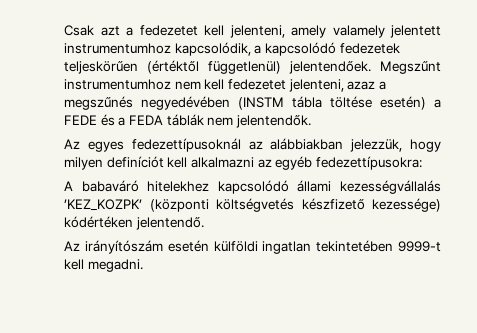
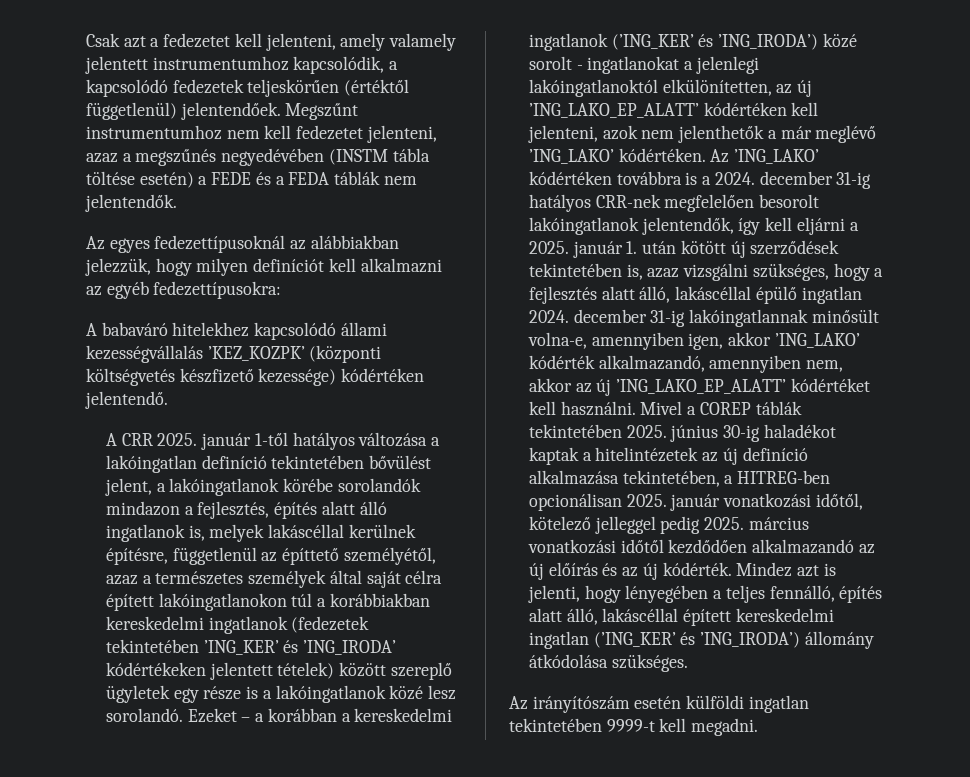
+ A CRR 2025. január 1-től hatályos változása a lakóingatlan definíció tekintetében bővülést jelent, a lakóingatlanok körébe sorolandók mindazon a fejlesztés, építés alatt álló ingatlanok is, melyek lakáscéllal kerülnek építésre, függetlenül az építtető személyétől, azaz a természetes személyek által saját célra épített lakóingatlanokon túl a korábbiakban kereskedelmi ingatlanok (fedezetek tekintetében ’ING_KER’ és ’ING_IRODA’ kódértékeken jelentett tételek) között szereplő ügyletek egy része is a lakóingatlanok közé lesz sorolandó. Ezeket – a korábban a kereskedelmi ingatlanok (’ING_KER’ és ’ING_IRODA’) közé sorolt - ingatlanokat a jelenlegi lakóingatlanoktól elkülönítetten, az új ’ING_LAKO_EP_ALATT’ kódértéken kell jelenteni, azok nem jelenthetők a már meglévő ’ING_LAKO’ kódértéken. Az ’ING_LAKO’ kódértéken továbbra is a 2024. december 31-ig hatályos CRR-nek megfelelően besorolt lakóingatlanok jelentendők, így kell eljárni a 2025. január 1. után kötött új szerződések tekintetében is, azaz vizsgálni szükséges, hogy a fejlesztés alatt álló, lakáscéllal épülő ingatlan 2024. december 31-ig lakóingatlannak minősült volna-e, amennyiben igen, akkor ’ING_LAKO’ kódérték alkalmazandó, amennyiben nem, akkor az új ’ING_LAKO_EP_ALATT’ kódértéket kell használni. Mivel a COREP táblák tekintetében 2025. június 30-ig haladékot kaptak a hitelintézetek az új definíció alkalmazása tekintetében, a HITREG-ben opcionálisan 2025. január vonatkozási időtől, kötelező jelleggel pedig 2025. március vonatkozási időtől kezdődően alkalmazandó az új előírás és az új kódérték. Mindez azt is jelenti, hogy lényegében a teljes fennálló, építés alatt álló, lakáscéllal épített kereskedelmi ingatlan (’ING_KER’ és ’ING_IRODA’) állomány átkódolása szükséges.

